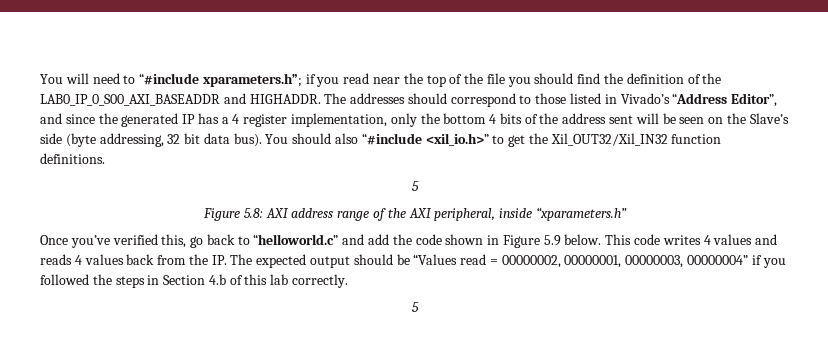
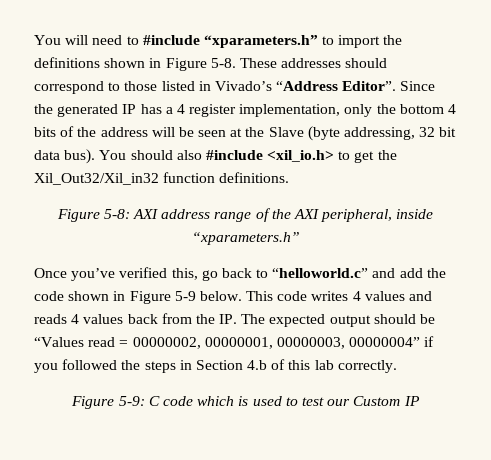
- You will need to “#include xparameters.h”; if you read near the top of the file you should find the definition of the LAB0_IP_0_S00_AXI_BASEADDR and HIGHADDR. The addresses should correspond to those listed in Vivado’s “Address Editor”, and since the generated IP has a 4 register implementation, only the bottom 4 bits of the address sent will be seen on the Slave’s side (byte addressing, 32 bit data bus).
+ You will need to #include “xparameters.h” to import the definitions shown in Figure 5-8. These addresses should correspond to those listed in Vivado’s “Address Editor”. Since the generated IP has a 4 register implementation, only the bottom 4 bits of the address will be seen at the Slave (byte addressing, 32 bit data bus).
- You should also “#include <xil_io.h>” to get the Xil_OUT32/Xil_IN32 function definitions.
- 5
- Figure 5.8: AXI address range of the AXI peripheral, inside “xparameters.h”
+ You should also #include <xil_io.h> to get the Xil_Out32/Xil_in32 function definitions.
+ Figure 5-8: AXI address range of the AXI peripheral, inside “xparameters.h”
- Once you’ve verified this, go back to “helloworld.c” and add the code shown in Figure 5.9 below.
+ Once you’ve verified this, go back to “helloworld.c” and add the code shown in Figure 5-9 below.
  This code writes 4 values and reads 4 values back from the IP. The expected output should be “Values read = 00000002, 00000001, 00000003, 00000004” if you followed the steps in Section 4.b of this lab correctly.
- 5
+ Figure 5-9: C code which is used to test our Custom IP

